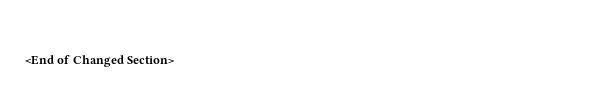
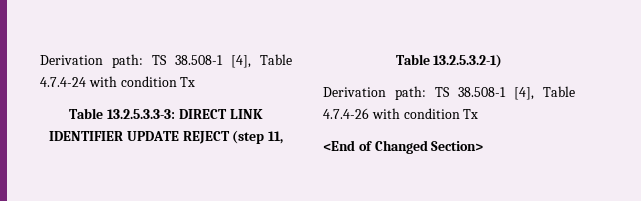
+ Derivation path: TS 38.508-1 [4], Table 4.7.4-24 with condition Tx
+ Table 13.2.5.3.3-3: DIRECT LINK IDENTIFIER UPDATE REJECT (step 11, Table 13.2.5.3.2-1)
+ Derivation path: TS 38.508-1 [4], Table 4.7.4-26 with condition Tx

